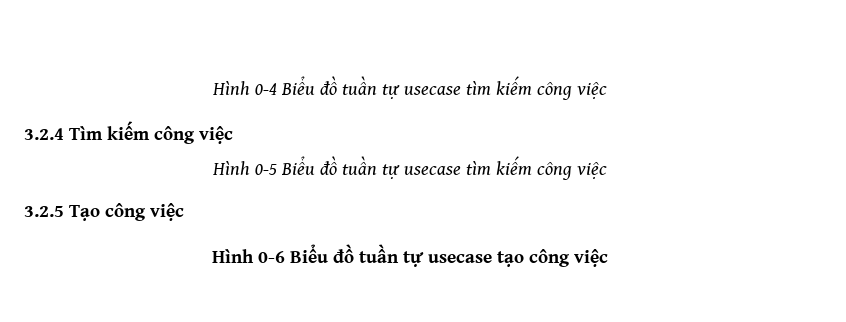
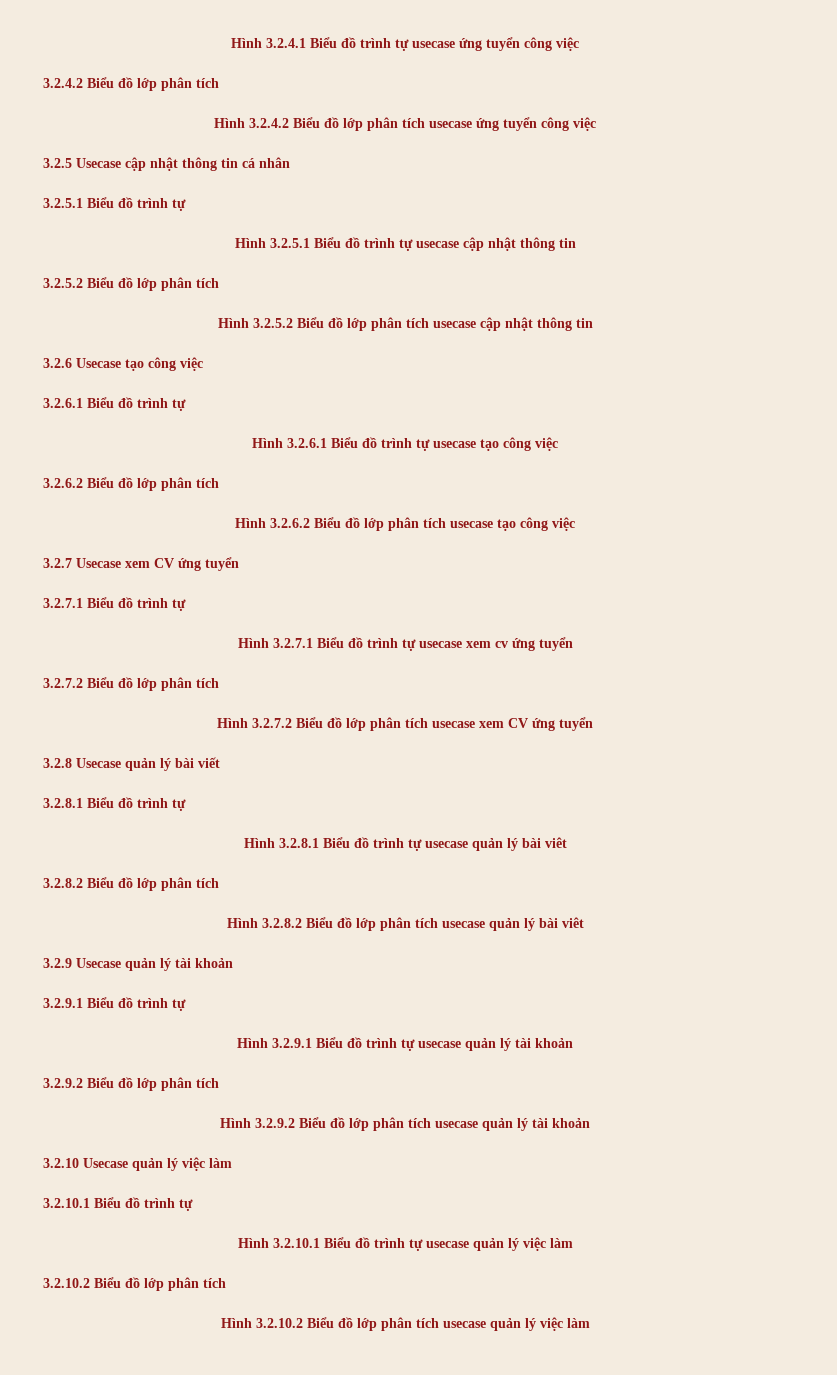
- Hình 0-4 Biểu đồ tuần tự usecase tìm kiếm công việc
- 3.2.4 Tìm kiếm công việc
- Hình 0-5 Biểu đồ tuần tự usecase tìm kiếm công việc
- 3.2.5 Tạo công việc
- Hình 0-6 Biểu đồ tuần tự usecase tạo công việc
+ Hình 3.2.4.1 Biểu đồ trình tự usecase ứng tuyển công việc
+ 3.2.4.2 Biểu đồ lớp phân tích
+ Hình 3.2.4.2 Biểu đồ lớp phân tích usecase ứng tuyển công việc
+ 3.2.5 Usecase cập nhật thông tin cá nhân
+ 3.2.5.1 Biểu đồ trình tự
+ Hình 3.2.5.1 Biểu đồ trình tự usecase cập nhật thông tin
+ 3.2.5.2 Biểu đồ lớp phân tích
+ Hình 3.2.5.2 Biểu đồ lớp phân tích usecase cập nhật thông tin
+ 3.2.6 Usecase tạo công việc
+ 3.2.6.1 Biểu đồ trình tự
+ Hình 3.2.6.1 Biểu đồ trình tự usecase tạo công việc
+ 3.2.6.2 Biểu đồ lớp phân tích
+ Hình 3.2.6.2 Biểu đồ lớp phân tích usecase tạo công việc
+ 3.2.7 Usecase xem CV ứng tuyển
+ 3.2.7.1 Biểu đồ trình tự
+ Hình 3.2.7.1 Biểu đồ trình tự usecase xem cv ứng tuyển
+ 3.2.7.2 Biểu đồ lớp phân tích
+ Hình 3.2.7.2 Biểu đồ lớp phân tích usecase xem CV ứng tuyển
+ 3.2.8 Usecase quản lý bài viết
+ 3.2.8.1 Biểu đồ trình tự
+ Hình 3.2.8.1 Biểu đồ trình tự usecase quản lý bài viêt
+ 3.2.8.2 Biểu đồ lớp phân tích
+ Hình 3.2.8.2 Biểu đồ lớp phân tích usecase quản lý bài viêt
+ 3.2.9 Usecase quản lý tài khoản
+ 3.2.9.1 Biểu đồ trình tự
+ Hình 3.2.9.1 Biểu đồ trình tự usecase quản lý tài khoản
+ 3.2.9.2 Biểu đồ lớp phân tích
+ Hình 3.2.9.2 Biểu đồ lớp phân tích usecase quản lý tài khoản
+ 3.2.10 Usecase quản lý việc làm
+ 3.2.10.1 Biểu đồ trình tự
+ Hình 3.2.10.1 Biểu đồ trình tự usecase quản lý việc làm
+ 3.2.10.2 Biểu đồ lớp phân tích
+ Hình 3.2.10.2 Biểu đồ lớp phân tích usecase quản lý việc làm

